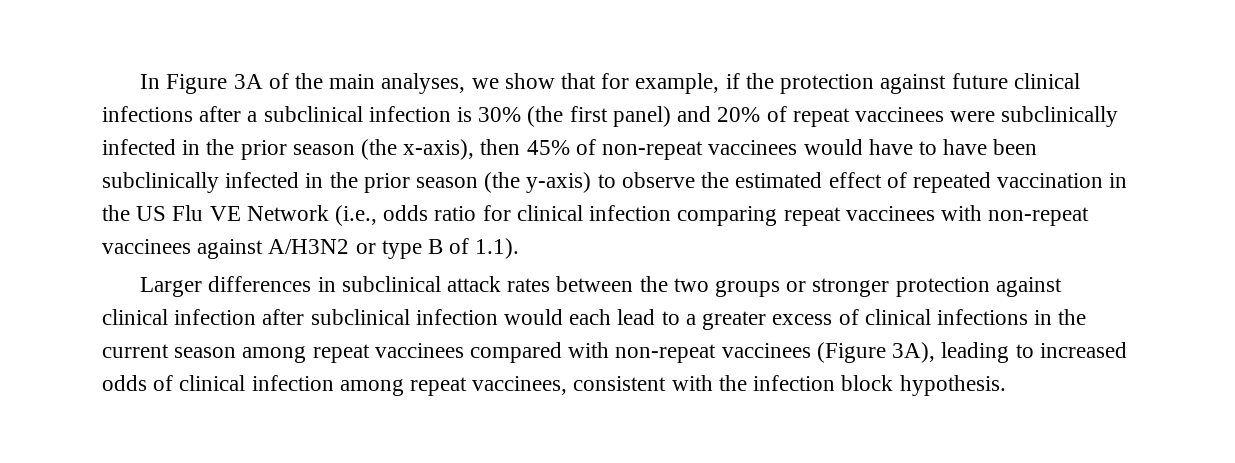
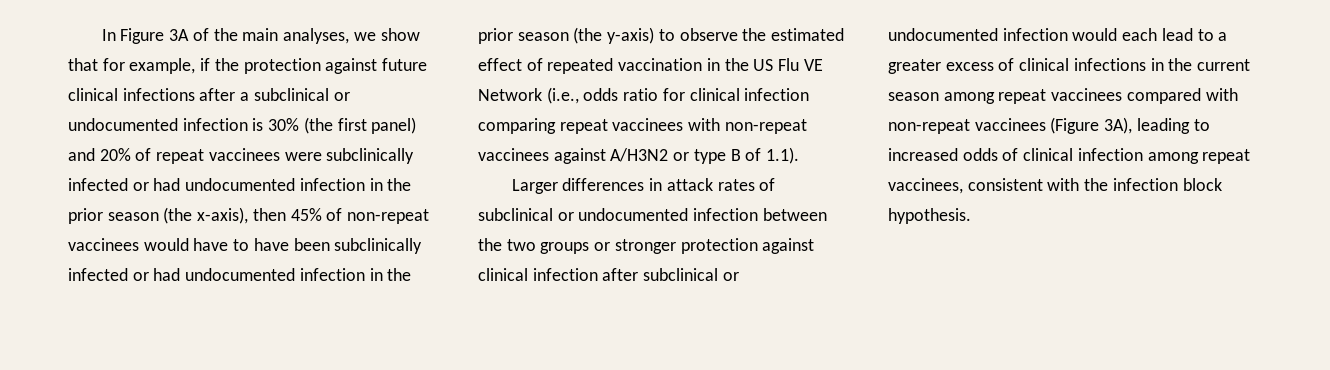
- In Figure 3A of the main analyses, we show that for example, if the protection against future clinical infections after a subclinical infection is 30% (the first panel) and 20% of repeat vaccinees were subclinically infected in the prior season (the x-axis), then 45% of non-repeat vaccinees would have to have been subclinically infected in the prior season (the y-axis) to observe the estimated effect of repeated vaccination in the US Flu VE Network (i.e., odds ratio for clinical infection comparing repeat vaccinees with non-repeat vaccinees against A/H3N2 or type B of 1.1).
+ In Figure 3A of the main analyses, we show that for example, if the protection against future clinical infections after a subclinical or undocumented infection is 30% (the first panel) and 20% of repeat vaccinees were subclinically infected or had undocumented infection in the prior season (the x-axis), then 45% of non-repeat vaccinees would have to have been subclinically infected or had undocumented infection in the prior season (the y-axis) to observe the estimated effect of repeated vaccination in the US Flu VE Network (i.e., odds ratio for clinical infection comparing repeat vaccinees with non-repeat vaccinees against A/H3N2 or type B of 1.1).
- Larger differences in subclinical attack rates between the two groups or stronger protection against clinical infection after subclinical infection would each lead to a greater excess of clinical infections in the current season among repeat vaccinees compared with non-repeat vaccinees (Figure 3A), leading to increased odds of clinical infection among repeat vaccinees, consistent with the infection block hypothesis.
+ Larger differences in attack rates of subclinical or undocumented infection between the two groups or stronger protection against clinical infection after subclinical or undocumented infection would each lead to a greater excess of clinical infections in the current season among repeat vaccinees compared with non-repeat vaccinees (Figure 3A), leading to increased odds of clinical infection among repeat vaccinees, consistent with the infection block hypothesis.

